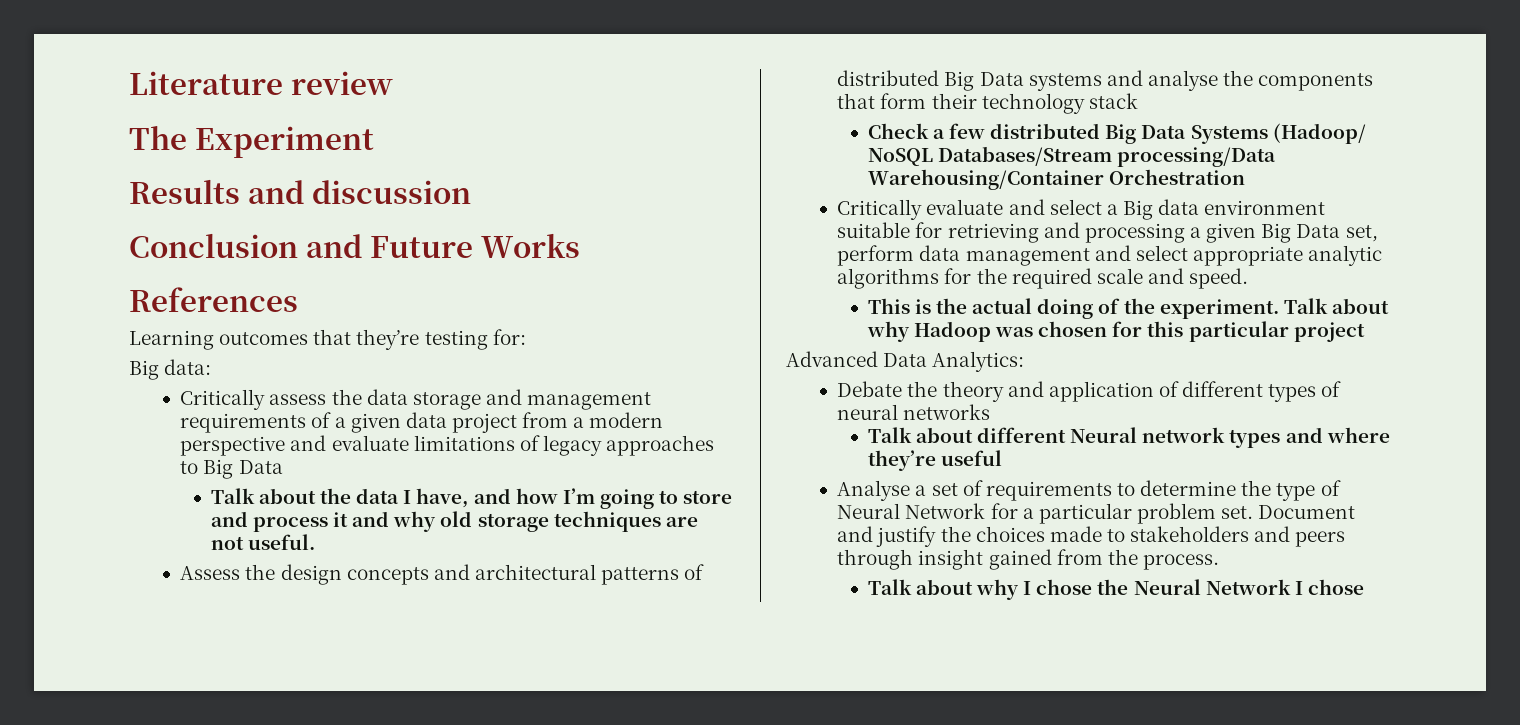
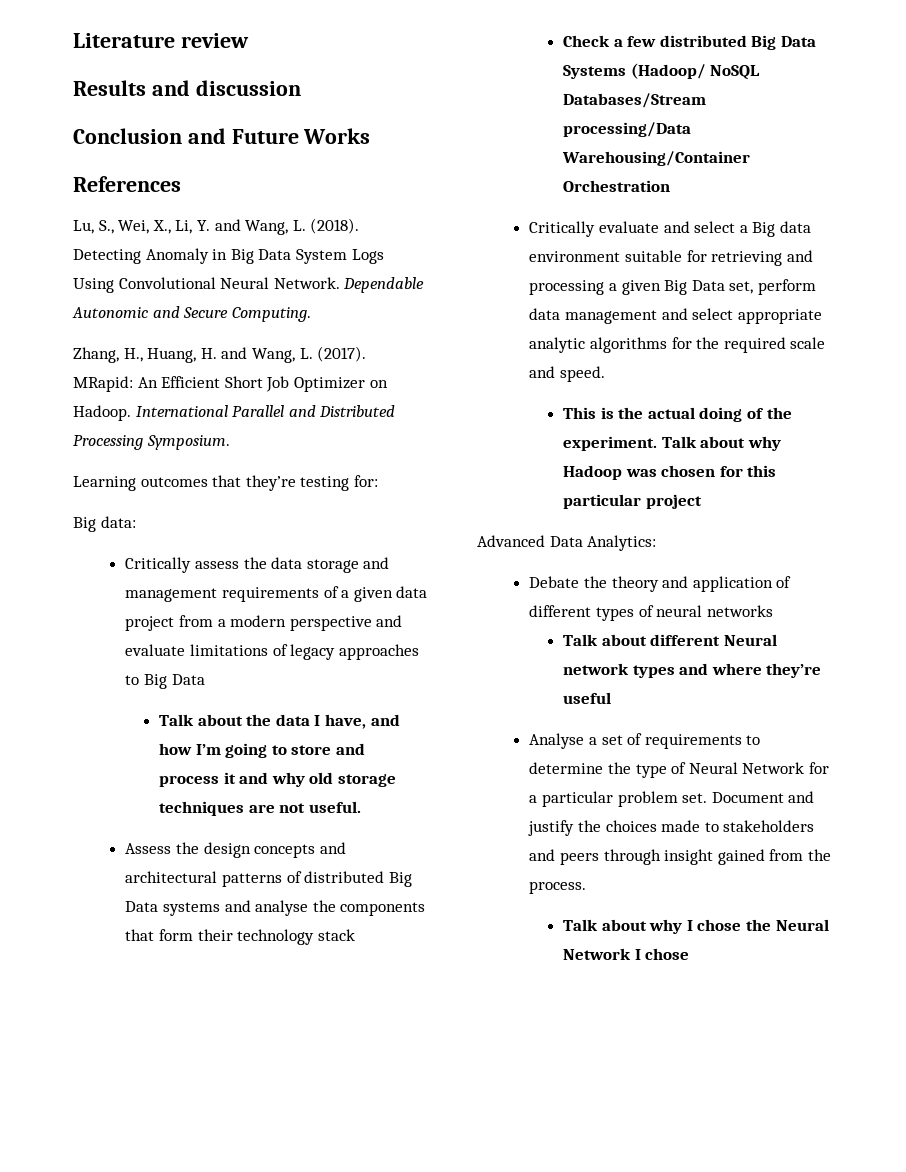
- The Experiment
+ Lu, S., Wei, X., Li, Y. and Wang, L. (2018). Detecting Anomaly in Big Data System Logs Using Convolutional Neural Network. Dependable Autonomic and Secure Computing.
+ Zhang, H., Huang, H. and Wang, L. (2017). MRapid: An Efficient Short Job Optimizer on Hadoop. International Parallel and Distributed Processing Symposium.

